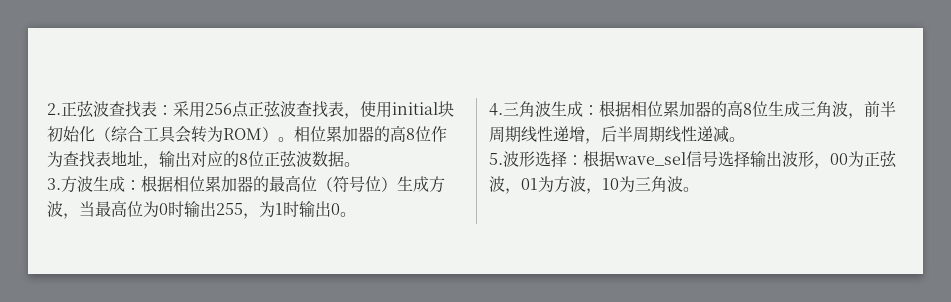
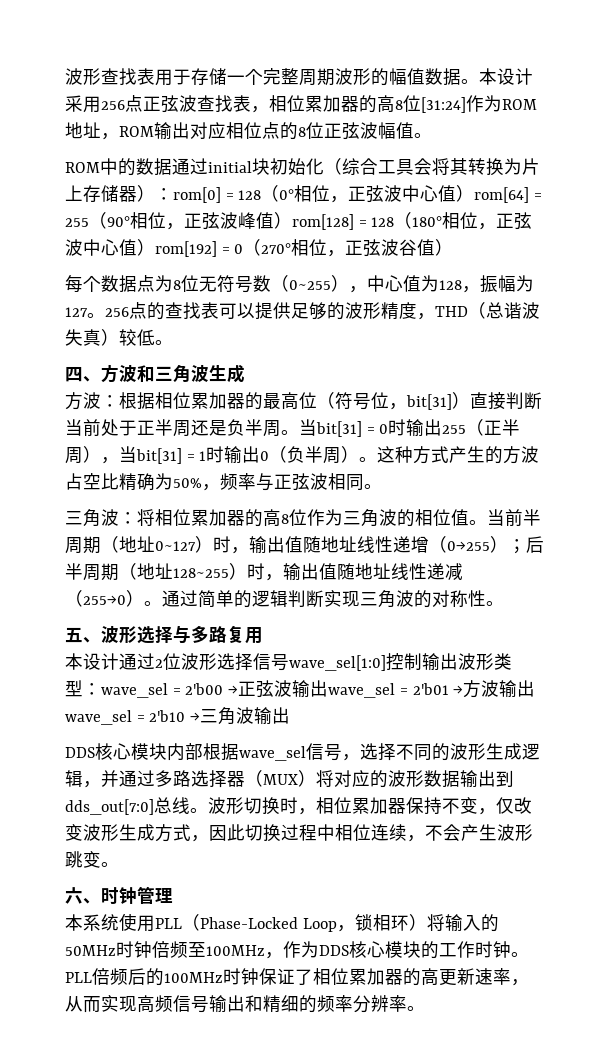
- 2.正弦波查找表：采用256点正弦波查找表，使用initial块初始化（综合工具会转为ROM）。相位累加器的高8位作为查找表地址，输出对应的8位正弦波数据。
- 3.方波生成：根据相位累加器的最高位（符号位）生成方波，当最高位为0时输出255，为1时输出0。
- 4.三角波生成：根据相位累加器的高8位生成三角波，前半周期线性递增，后半周期线性递减。
- 5.波形选择：根据wave_sel信号选择输出波形，00为正弦波，01为方波，10为三角波。
+ 波形查找表用于存储一个完整周期波形的幅值数据。本设计采用256点正弦波查找表，相位累加器的高8位[31:24]作为ROM地址，ROM输出对应相位点的8位正弦波幅值。
+ ROM中的数据通过initial块初始化（综合工具会将其转换为片上存储器）：rom[0] = 128（0°相位，正弦波中心值）rom[64] = 255（90°相位，正弦波峰值）rom[128] = 128（180°相位，正弦波中心值）rom[192] = 0（270°相位，正弦波谷值）
+ 每个数据点为8位无符号数（0~255），中心值为128，振幅为127。256点的查找表可以提供足够的波形精度，THD（总谐波失真）较低。
+ 四、方波和三角波生成
+ 方波：根据相位累加器的最高位（符号位，bit[31]）直接判断当前处于正半周还是负半周。当bit[31] = 0时输出255（正半周），当bit[31] = 1时输出0（负半周）。这种方式产生的方波占空比精确为50%，频率与正弦波相同。
+ 三角波：将相位累加器的高8位作为三角波的相位值。当前半周期（地址0~127）时，输出值随地址线性递增（0→255）；后半周期（地址128~255）时，输出值随地址线性递减（255→0）。通过简单的逻辑判断实现三角波的对称性。
+ 五、波形选择与多路复用
+ 本设计通过2位波形选择信号wave_sel[1:0]控制输出波形类型：wave_sel = 2'b00 →正弦波输出wave_sel = 2'b01 →方波输出wave_sel = 2'b10 →三角波输出
+ DDS核心模块内部根据wave_sel信号，选择不同的波形生成逻辑，并通过多路选择器（MUX）将对应的波形数据输出到dds_out[7:0]总线。波形切换时，相位累加器保持不变，仅改变波形生成方式，因此切换过程中相位连续，不会产生波形跳变。
+ 六、时钟管理
+ 本系统使用PLL（Phase-Locked Loop，锁相环）将输入的50MHz时钟倍频至100MHz，作为DDS核心模块的工作时钟。PLL倍频后的100MHz时钟保证了相位累加器的高更新速率，从而实现高频信号输出和精细的频率分辨率。

